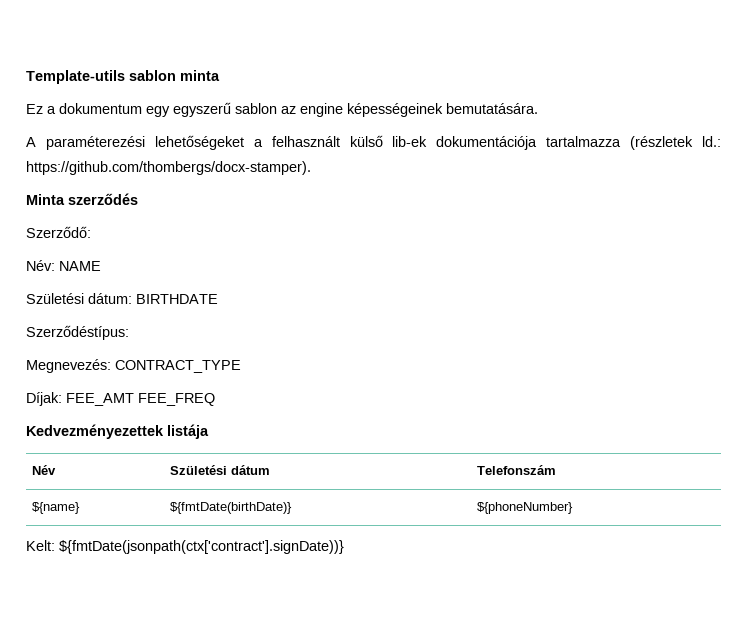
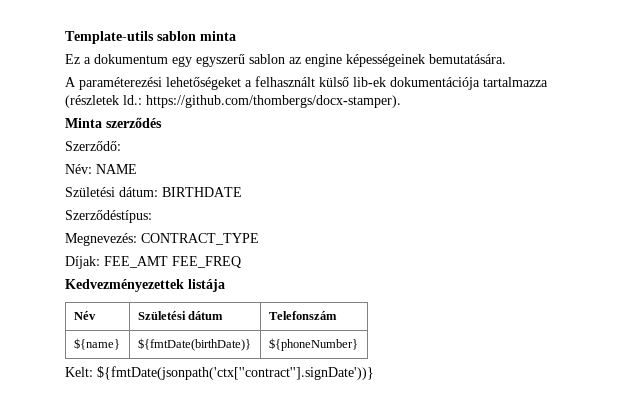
- Kelt: ${fmtDate(jsonpath(ctx['contract'].signDate))}
+ Kelt: ${fmtDate(jsonpath('ctx[''contract''].signDate'))}

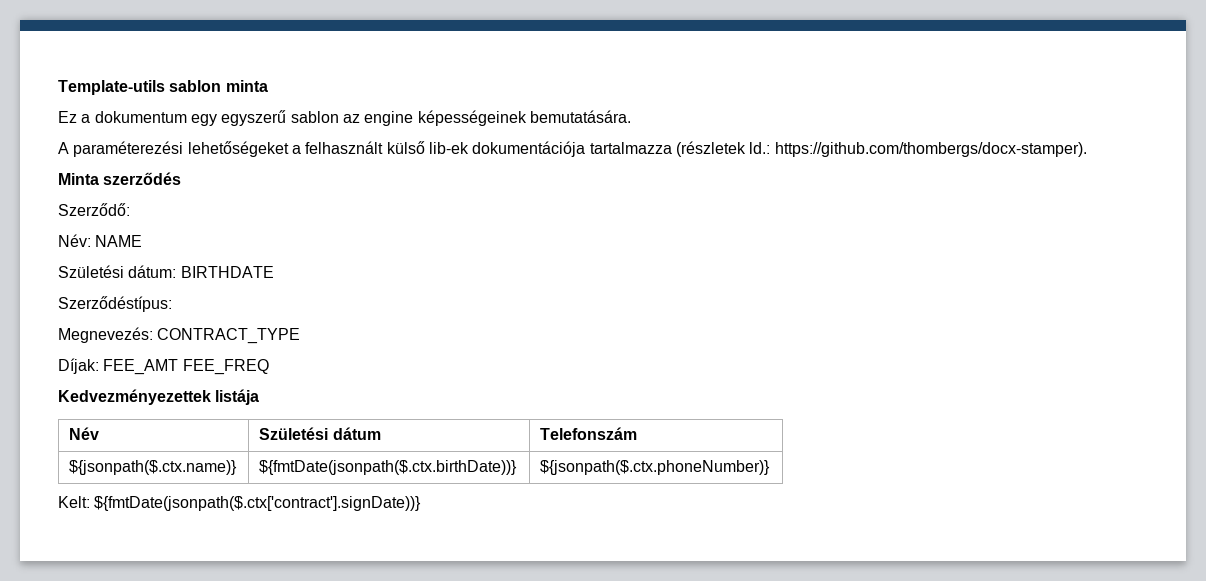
- ${name} | ${fmtDate(birthDate)} | ${phoneNumber}
+ ${jsonpath($.ctx.name)} | ${fmtDate(jsonpath($.ctx.birthDate))} | ${jsonpath($.ctx.phoneNumber)}
- Kelt: ${fmtDate(jsonpath('ctx[''contract''].signDate'))}
+ Kelt: ${fmtDate(jsonpath($.ctx['contract'].signDate))}

